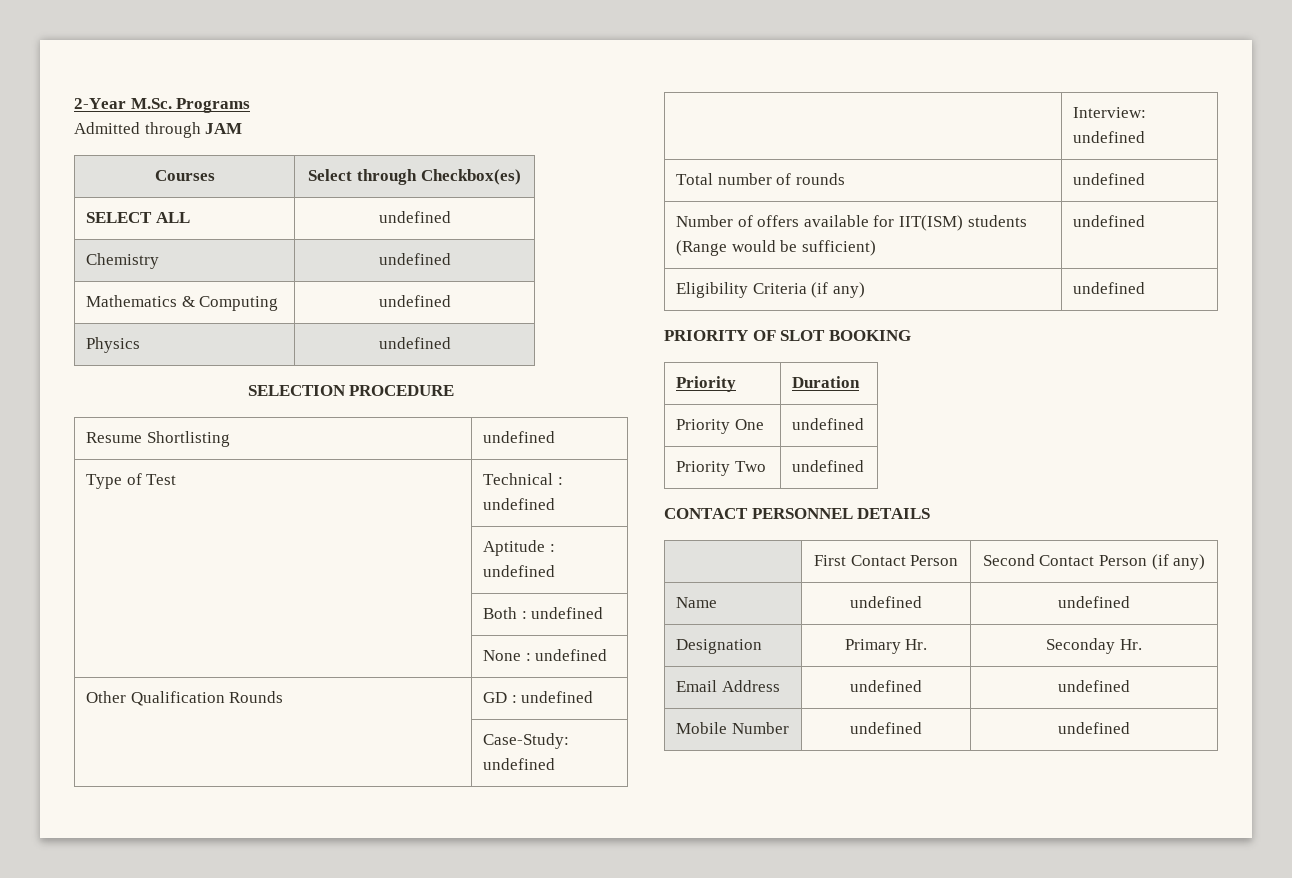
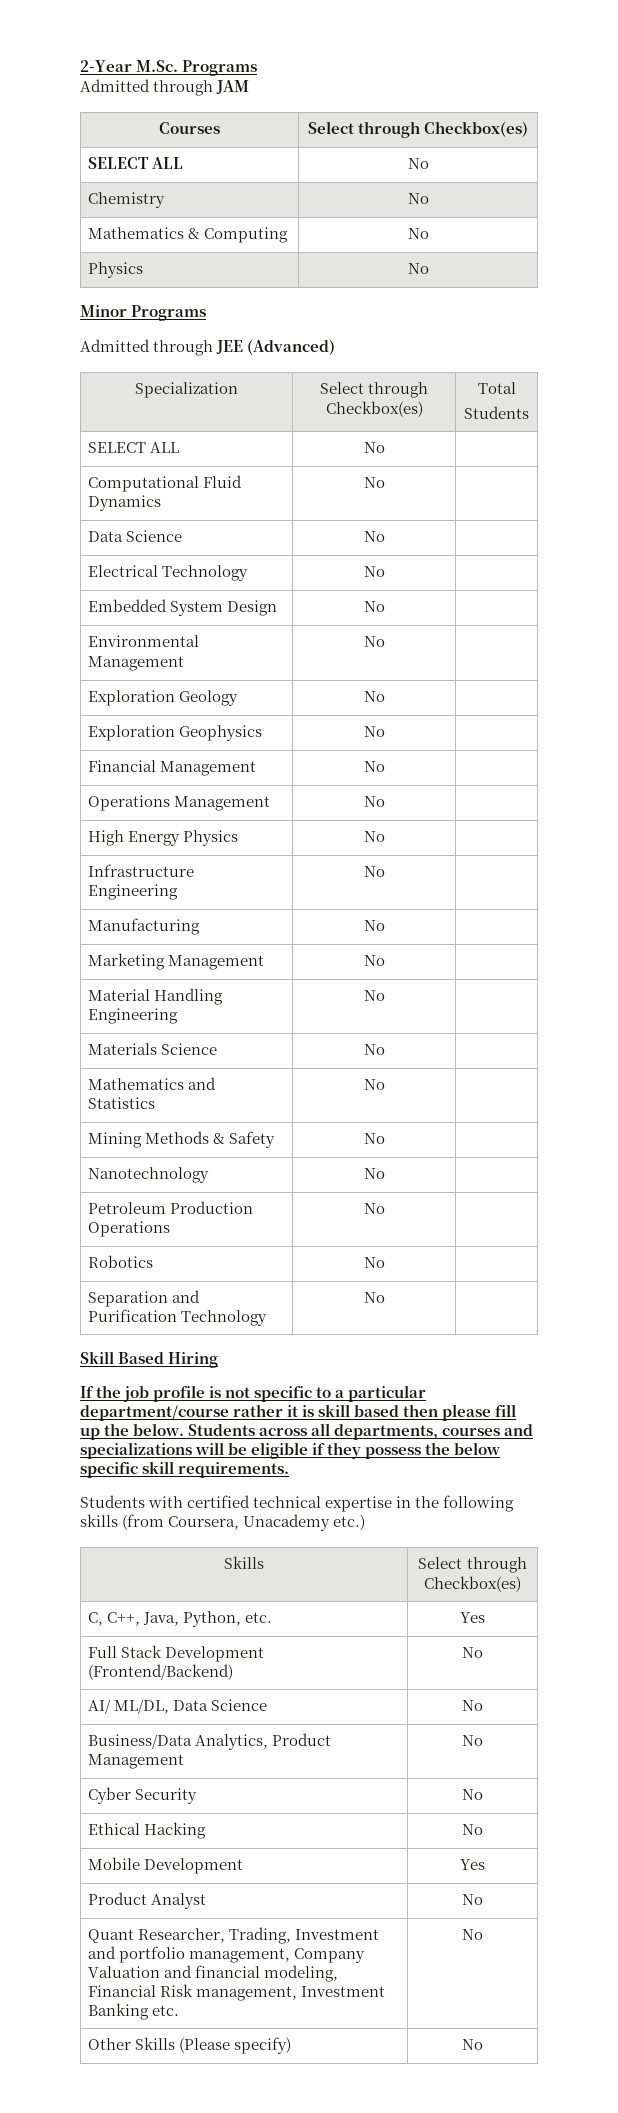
  Courses | Select through Checkbox(es)
- SELECT ALL | undefined
+ SELECT ALL | No
- Chemistry | undefined
+ Chemistry | No
- Mathematics & Computing | undefined
- Physics | undefined
- SELECTION PROCEDURE
- Resume Shortlisting | undefined
- Type of Test | Technical : undefined
- | Aptitude : undefined
- | Both : undefined
- | None : undefined
- Other Qualification Rounds | GD : undefined
- | Case-Study: undefined
- | Interview: undefined
- Total number of rounds | undefined
- Number of offers available for IIT(ISM) students (Range would be sufficient) | undefined
- Eligibility Criteria (if any) | undefined
- PRIORITY OF SLOT BOOKING
- Priority | Duration
- Priority One | undefined
- Priority Two | undefined
- CONTACT PERSONNEL DETAILS
- | First Contact Person | Second Contact Person (if any)
- Name | undefined | undefined
- Designation | Primary Hr. | Seconday Hr.
- Email Address | undefined | undefined
- Mobile Number | undefined | undefined
+ Mathematics & Computing | No
+ Physics | No
+ Minor Programs
+ Admitted through JEE (Advanced)
+ Specialization | Select through Checkbox(es) | Total
+ Students
+ SELECT ALL | No |
+ Computational Fluid Dynamics | No |
+ Data Science | No |
+ Electrical Technology | No |
+ Embedded System Design | No |
+ Environmental Management | No |
+ Exploration Geology | No |
+ Exploration Geophysics | No |
+ Financial Management | No |
+ Operations Management | No |
+ High Energy Physics | No |
+ Infrastructure Engineering | No |
+ Manufacturing | No |
+ Marketing Management | No |
+ Material Handling Engineering | No |
+ Materials Science | No |
+ Mathematics and Statistics | No |
+ Mining Methods & Safety | No |
+ Nanotechnology | No |
+ Petroleum Production Operations | No |
+ Robotics | No |
+ Separation and Purification Technology | No |
+ Skill Based Hiring
+ If the job profile is not specific to a particular department/course rather it is skill based then please fill up the below. Students across all departments, courses and specializations will be eligible if they possess the below specific skill requirements.
+ Students with certified technical expertise in the following skills (from Coursera, Unacademy etc.)
+ Skills | Select through Checkbox(es)
+ C, C++, Java, Python, etc. | Yes
+ Full Stack Development (Frontend/Backend) | No
+ AI/ ML/DL, Data Science | No
+ Business/Data Analytics, Product Management | No
+ Cyber Security | No
+ Ethical Hacking | No
+ Mobile Development | Yes
+ Product Analyst | No
+ Quant Researcher, Trading, Investment and portfolio management, Company Valuation and financial modeling, Financial Risk management, Investment Banking etc. | No
+ Other Skills (Please specify) | No

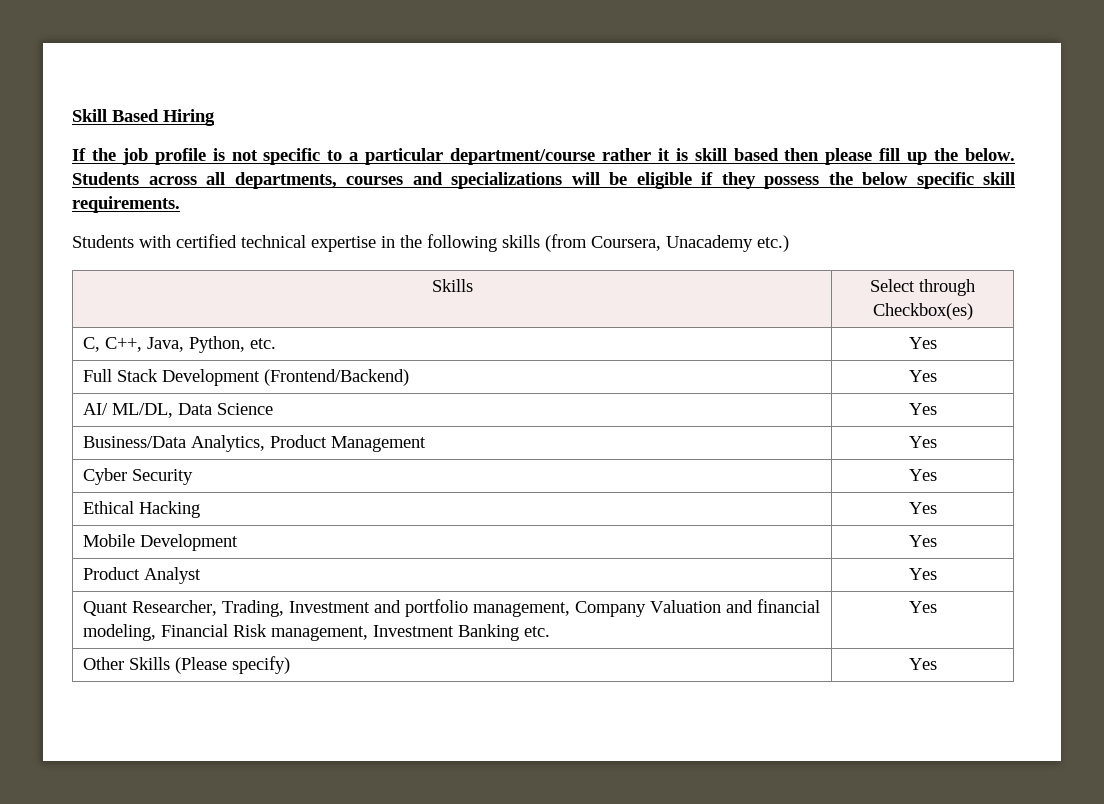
- 2-Year M.Sc. Programs
- Admitted through JAM
- Courses | Select through Checkbox(es)
- SELECT ALL | No
- Chemistry | No
- Mathematics & Computing | No
- Physics | No
- Minor Programs
- Admitted through JEE (Advanced)
- Specialization | Select through Checkbox(es) | Total
- Students
- SELECT ALL | No |
- Computational Fluid Dynamics | No |
- Data Science | No |
- Electrical Technology | No |
- Embedded System Design | No |
- Environmental Management | No |
- Exploration Geology | No |
- Exploration Geophysics | No |
- Financial Management | No |
- Operations Management | No |
- High Energy Physics | No |
- Infrastructure Engineering | No |
- Manufacturing | No |
- Marketing Management | No |
- Material Handling Engineering | No |
- Materials Science | No |
- Mathematics and Statistics | No |
- Mining Methods & Safety | No |
- Nanotechnology | No |
- Petroleum Production Operations | No |
- Robotics | No |
- Separation and Purification Technology | No |
- Full Stack Development (Frontend/Backend) | No
+ Full Stack Development (Frontend/Backend) | Yes
- AI/ ML/DL, Data Science | No
+ AI/ ML/DL, Data Science | Yes
- Business/Data Analytics, Product Management | No
+ Business/Data Analytics, Product Management | Yes
- Cyber Security | No
+ Cyber Security | Yes
- Ethical Hacking | No
+ Ethical Hacking | Yes
- Product Analyst | No
+ Product Analyst | Yes
- Quant Researcher, Trading, Investment and portfolio management, Company Valuation and financial modeling, Financial Risk management, Investment Banking etc. | No
+ Quant Researcher, Trading, Investment and portfolio management, Company Valuation and financial modeling, Financial Risk management, Investment Banking etc. | Yes
- Other Skills (Please specify) | No
+ Other Skills (Please specify) | Yes

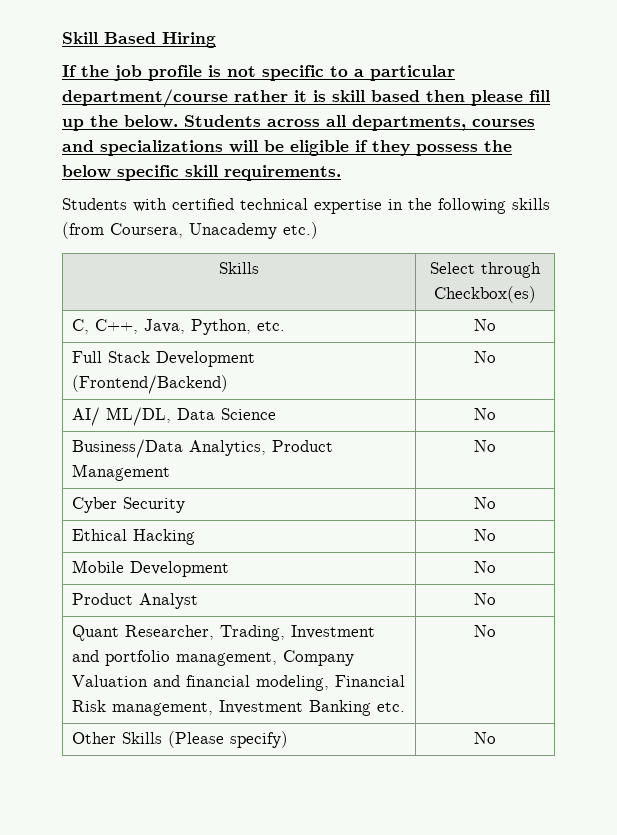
- C, C++, Java, Python, etc. | Yes
+ C, C++, Java, Python, etc. | No
- Full Stack Development (Frontend/Backend) | Yes
+ Full Stack Development (Frontend/Backend) | No
- AI/ ML/DL, Data Science | Yes
+ AI/ ML/DL, Data Science | No
- Business/Data Analytics, Product Management | Yes
+ Business/Data Analytics, Product Management | No
- Cyber Security | Yes
+ Cyber Security | No
- Ethical Hacking | Yes
+ Ethical Hacking | No
- Mobile Development | Yes
+ Mobile Development | No
- Product Analyst | Yes
+ Product Analyst | No
- Quant Researcher, Trading, Investment and portfolio management, Company Valuation and financial modeling, Financial Risk management, Investment Banking etc. | Yes
+ Quant Researcher, Trading, Investment and portfolio management, Company Valuation and financial modeling, Financial Risk management, Investment Banking etc. | No
- Other Skills (Please specify) | Yes
+ Other Skills (Please specify) | No

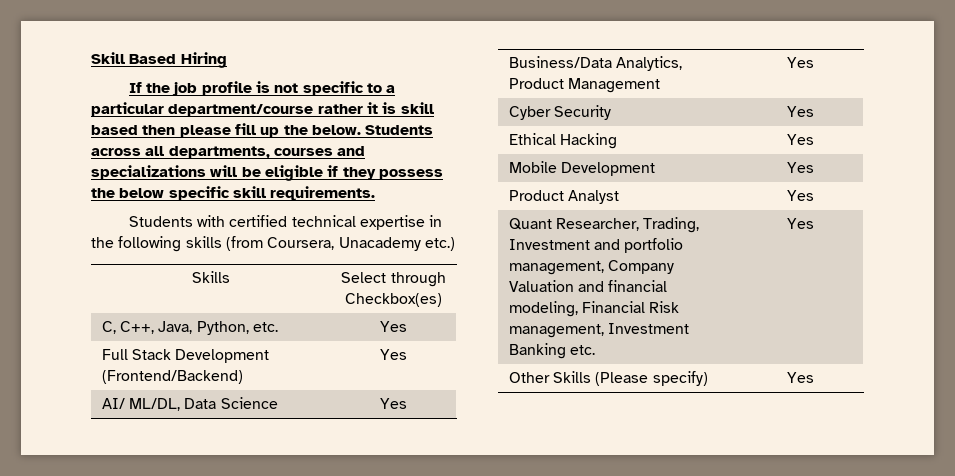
- C, C++, Java, Python, etc. | No
+ C, C++, Java, Python, etc. | Yes
- Full Stack Development (Frontend/Backend) | No
+ Full Stack Development (Frontend/Backend) | Yes
- AI/ ML/DL, Data Science | No
+ AI/ ML/DL, Data Science | Yes
- Business/Data Analytics, Product Management | No
+ Business/Data Analytics, Product Management | Yes
- Cyber Security | No
+ Cyber Security | Yes
- Ethical Hacking | No
+ Ethical Hacking | Yes
- Mobile Development | No
+ Mobile Development | Yes
- Product Analyst | No
+ Product Analyst | Yes
- Quant Researcher, Trading, Investment and portfolio management, Company Valuation and financial modeling, Financial Risk management, Investment Banking etc. | No
+ Quant Researcher, Trading, Investment and portfolio management, Company Valuation and financial modeling, Financial Risk management, Investment Banking etc. | Yes
- Other Skills (Please specify) | No
+ Other Skills (Please specify) | Yes

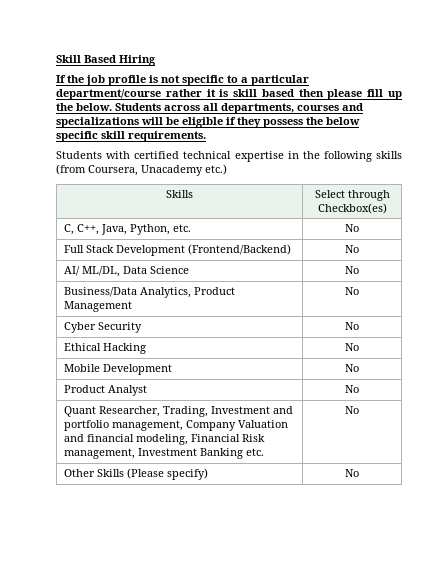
- C, C++, Java, Python, etc. | Yes
+ C, C++, Java, Python, etc. | No
- Full Stack Development (Frontend/Backend) | Yes
+ Full Stack Development (Frontend/Backend) | No
- AI/ ML/DL, Data Science | Yes
+ AI/ ML/DL, Data Science | No
- Business/Data Analytics, Product Management | Yes
+ Business/Data Analytics, Product Management | No
- Cyber Security | Yes
+ Cyber Security | No
- Ethical Hacking | Yes
+ Ethical Hacking | No
- Mobile Development | Yes
+ Mobile Development | No
- Product Analyst | Yes
+ Product Analyst | No
- Quant Researcher, Trading, Investment and portfolio management, Company Valuation and financial modeling, Financial Risk management, Investment Banking etc. | Yes
+ Quant Researcher, Trading, Investment and portfolio management, Company Valuation and financial modeling, Financial Risk management, Investment Banking etc. | No
- Other Skills (Please specify) | Yes
+ Other Skills (Please specify) | No

